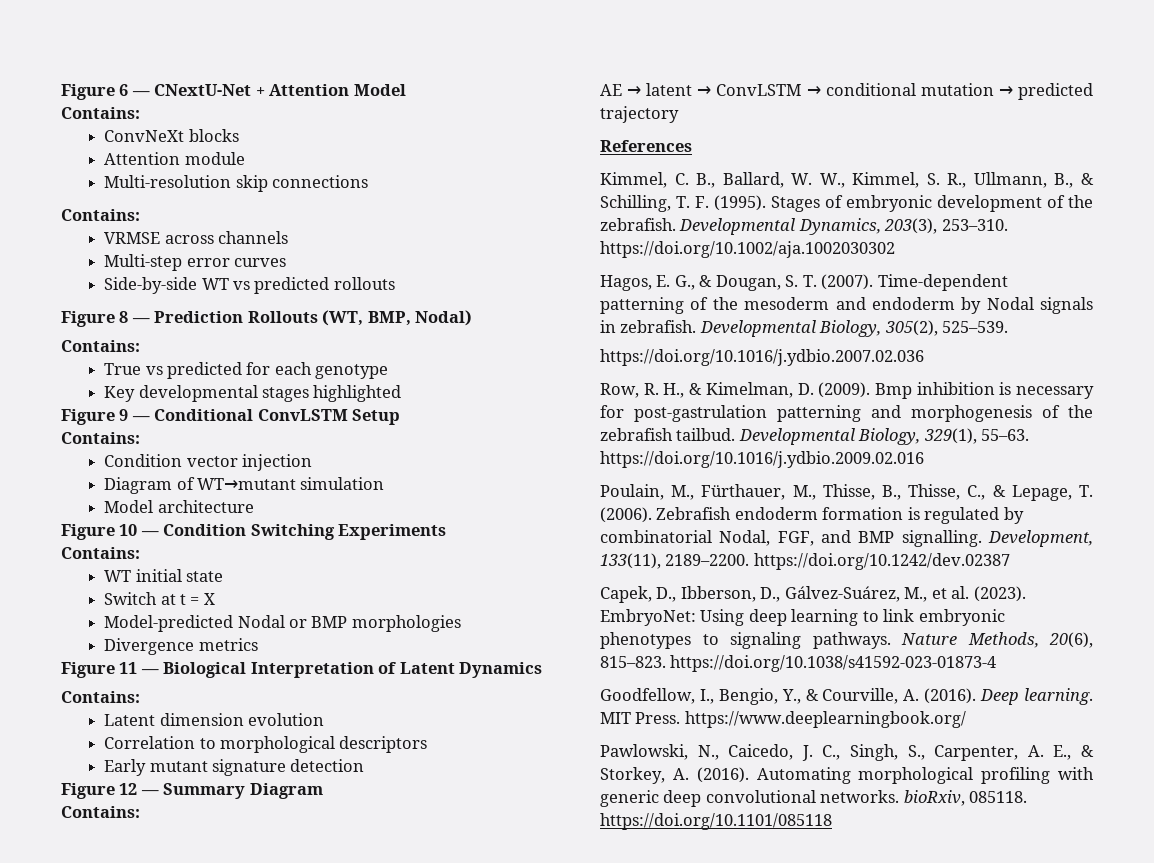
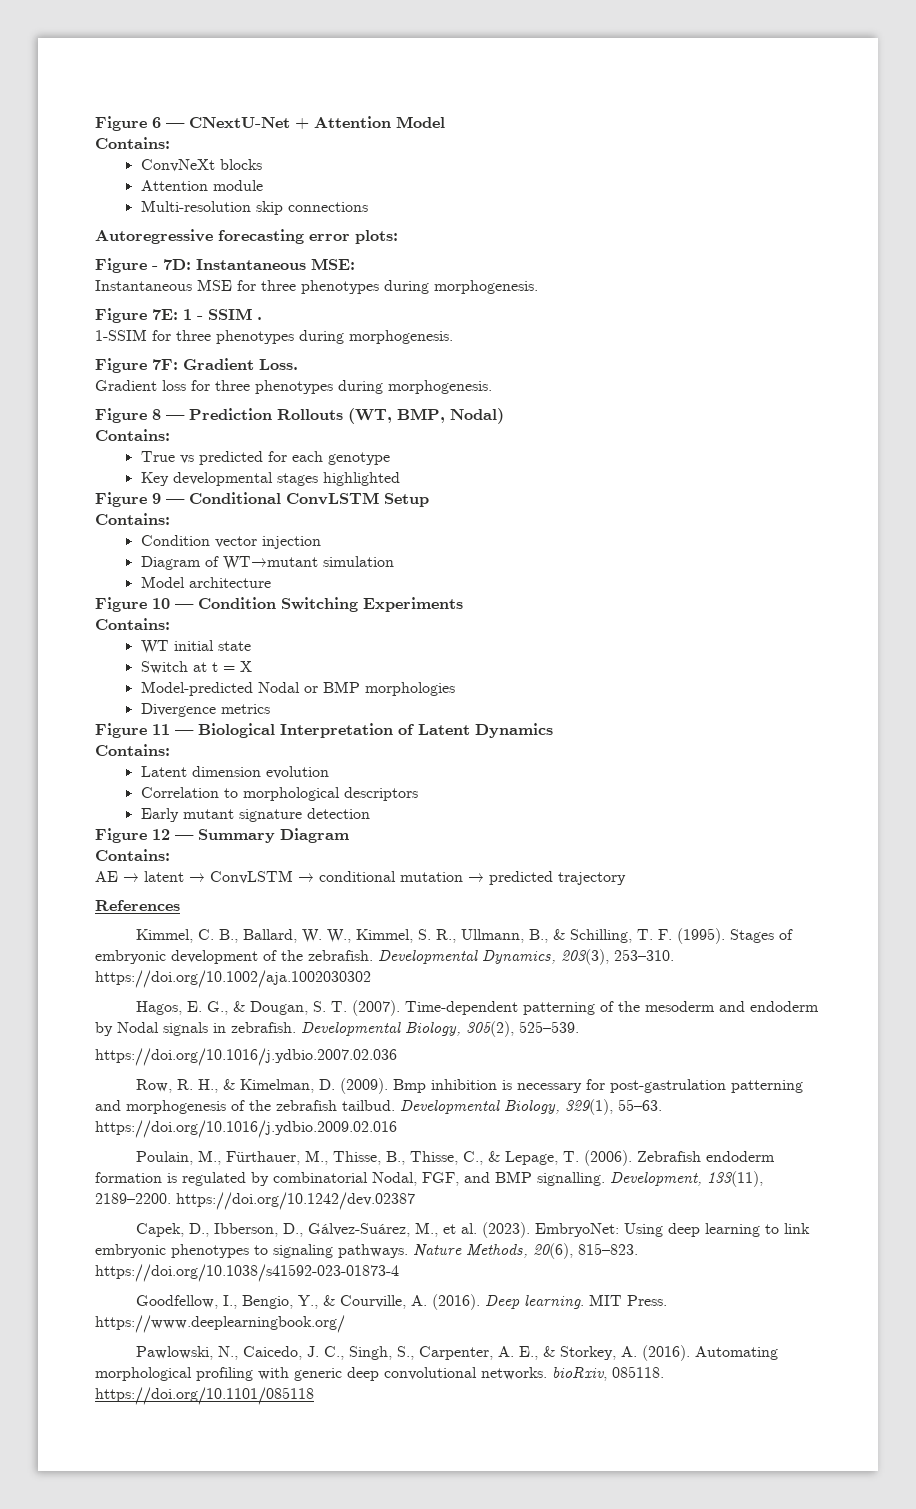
  Multi-resolution skip connections
- Contains:
- VRMSE across channels
- Multi-step error curves
- Side-by-side WT vs predicted rollouts
+ Autoregressive forecasting error plots:
+ Figure - 7D: Instantaneous MSE:
+ Instantaneous MSE for three phenotypes during morphogenesis.
+ Figure 7E: 1 - SSIM .
+ 1-SSIM for three phenotypes during morphogenesis.
+ Figure 7F: Gradient Loss.
+ Gradient loss for three phenotypes during morphogenesis.

